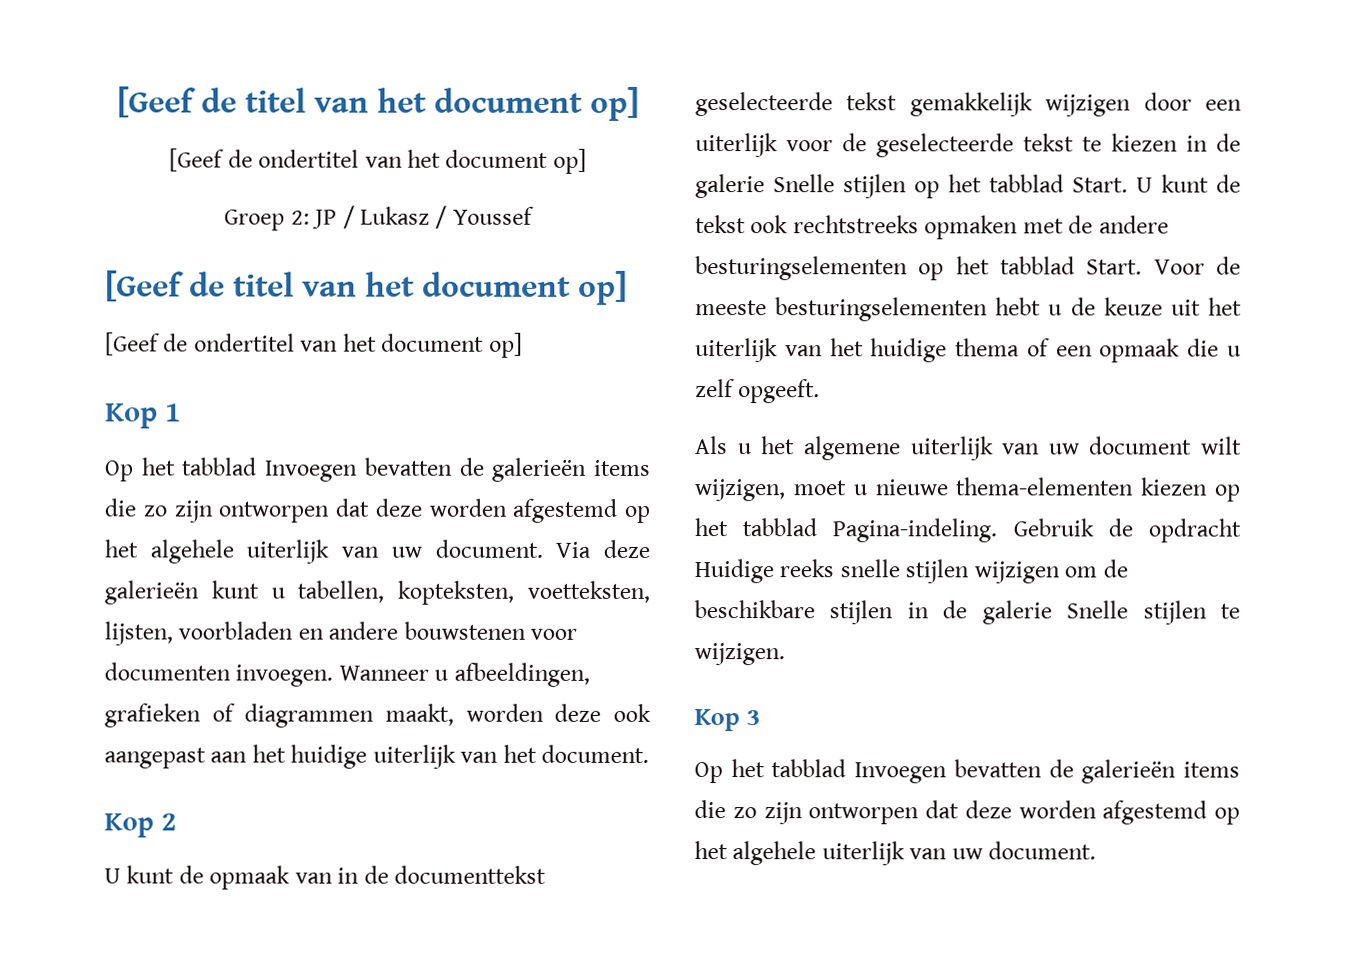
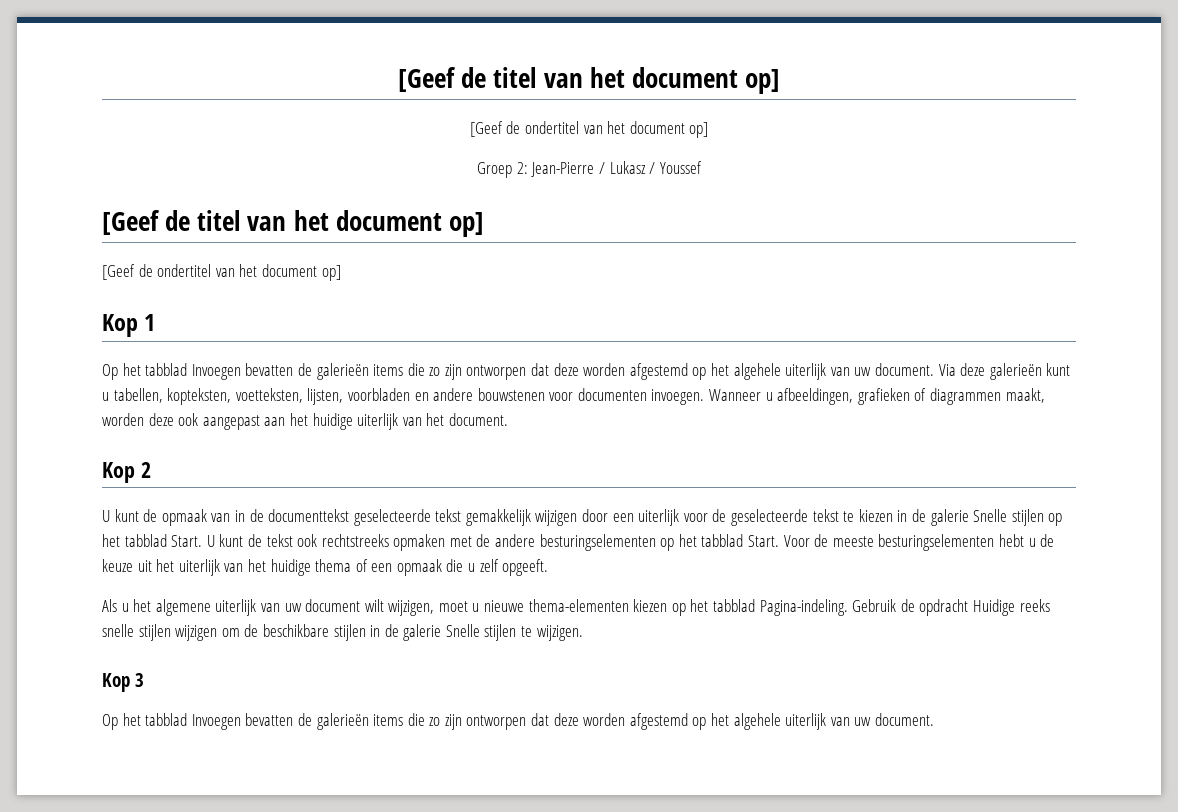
- Groep 2: JP / Lukasz / Youssef
+ Groep 2: Jean-Pierre / Lukasz / Youssef

